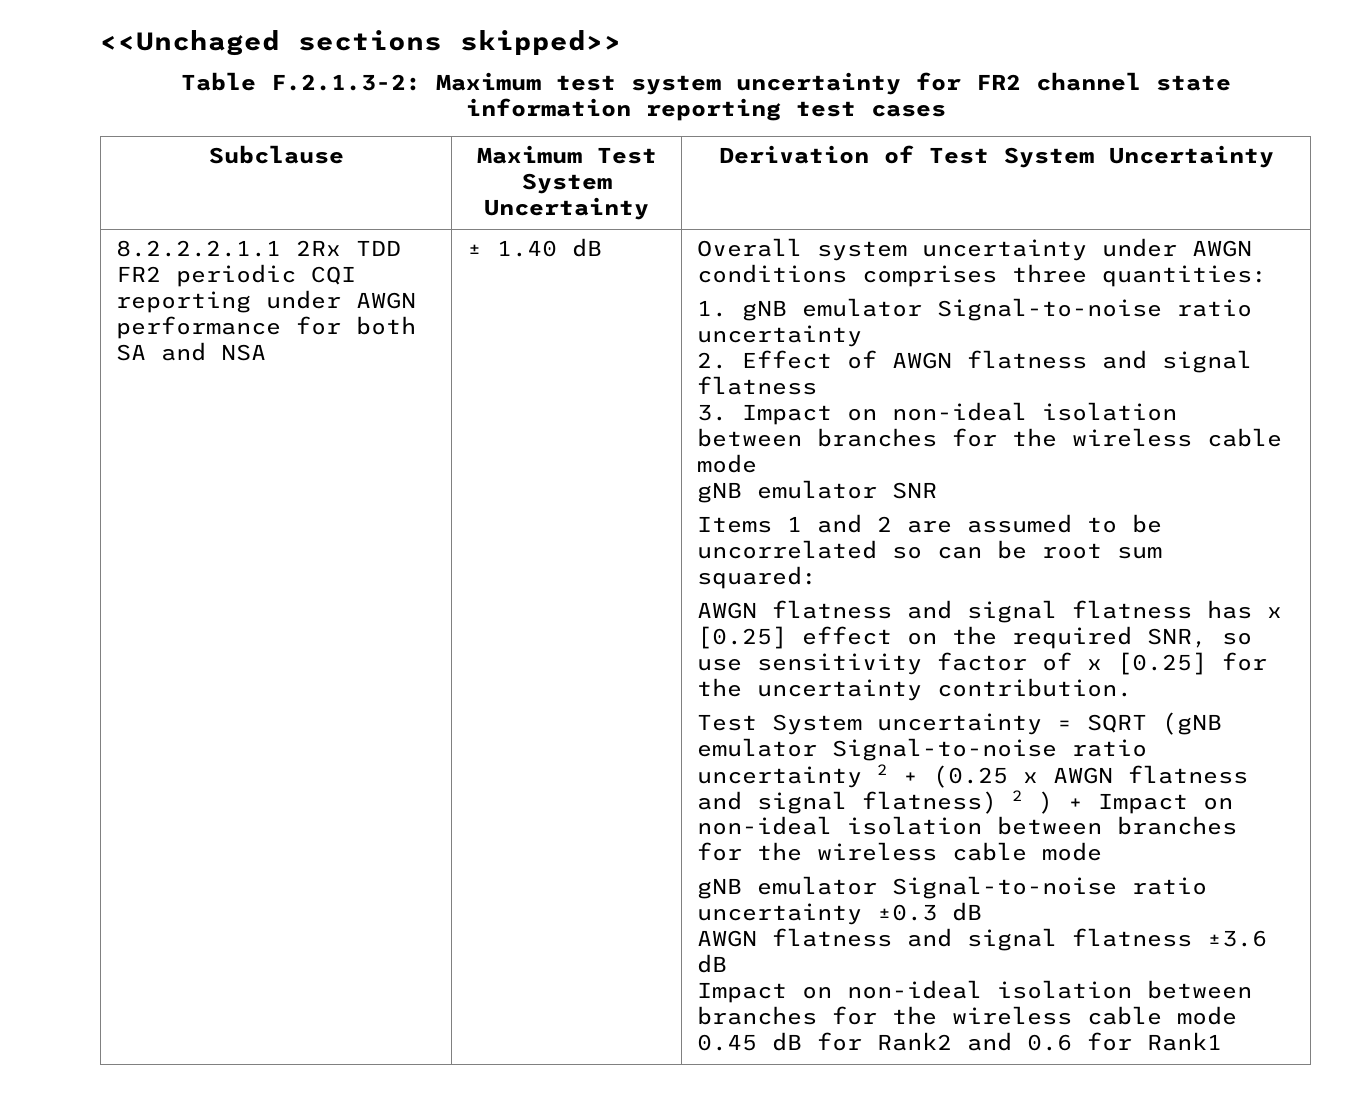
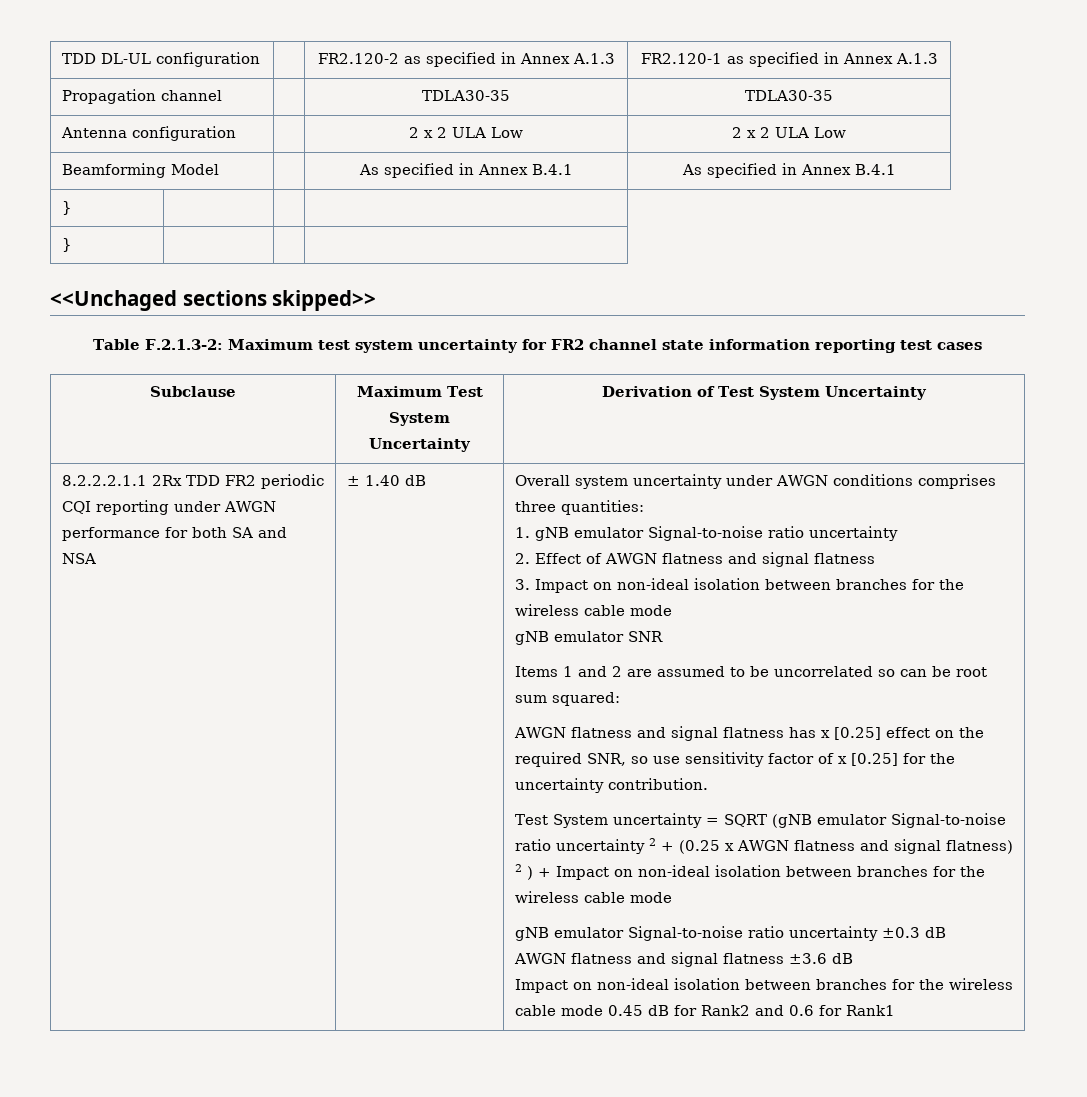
+ TDD DL-UL configuration | | FR2.120-2 as specified in Annex A.1.3 | FR2.120-1 as specified in Annex A.1.3
+ Propagation channel | | TDLA30-35 | TDLA30-35
+ Antenna configuration | | 2 x 2 ULA Low | 2 x 2 ULA Low
+ Beamforming Model | | As specified in Annex B.4.1 | As specified in Annex B.4.1
+ } | | |
+ } | | |

